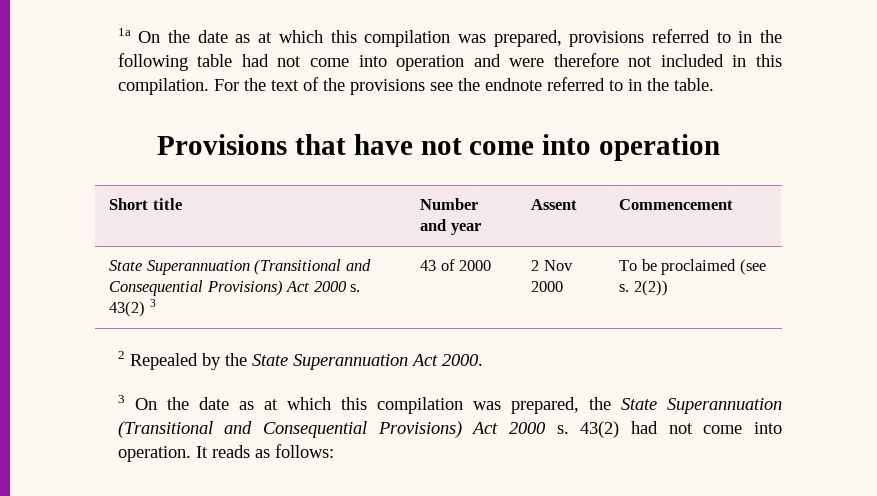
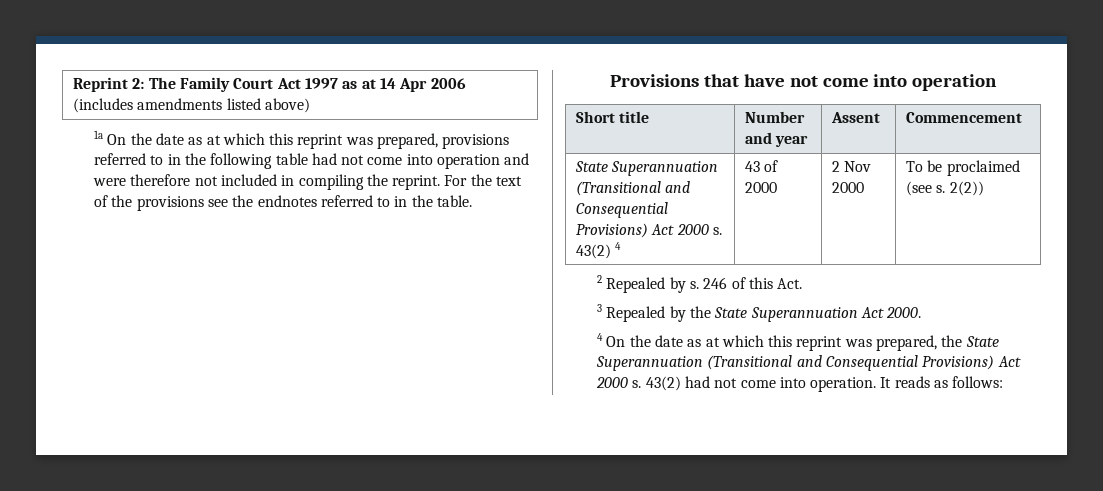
+ Reprint 2: The Family Court Act 1997 as at 14 Apr 2006 (includes amendments listed above)
- 1a On the date as at which this compilation was prepared, provisions referred to in the following table had not come into operation and were therefore not included in this compilation.
+ 1a On the date as at which this reprint was prepared, provisions referred to in the following table had not come into operation and were therefore not included in compiling the reprint.
- For the text of the provisions see the endnote referred to in the table.
+ For the text of the provisions see the endnotes referred to in the table.
- State Superannuation (Transitional and Consequential Provisions) Act 2000 s. 43(2) 3 | 43 of 2000 | 2 Nov 2000 | To be proclaimed (see s. 2(2))
+ State Superannuation (Transitional and Consequential Provisions) Act 2000 s. 43(2) 4 | 43 of 2000 | 2 Nov 2000 | To be proclaimed (see s. 2(2))
- 2 Repealed by the State Superannuation Act 2000.
+ 2 Repealed by s. 246 of this Act.
+ 3 Repealed by the State Superannuation Act 2000.
- 3 On the date as at which this compilation was prepared, the State Superannuation (Transitional and Consequential Provisions) Act 2000 s.
+ 4 On the date as at which this reprint was prepared, the State Superannuation (Transitional and Consequential Provisions) Act 2000 s.

